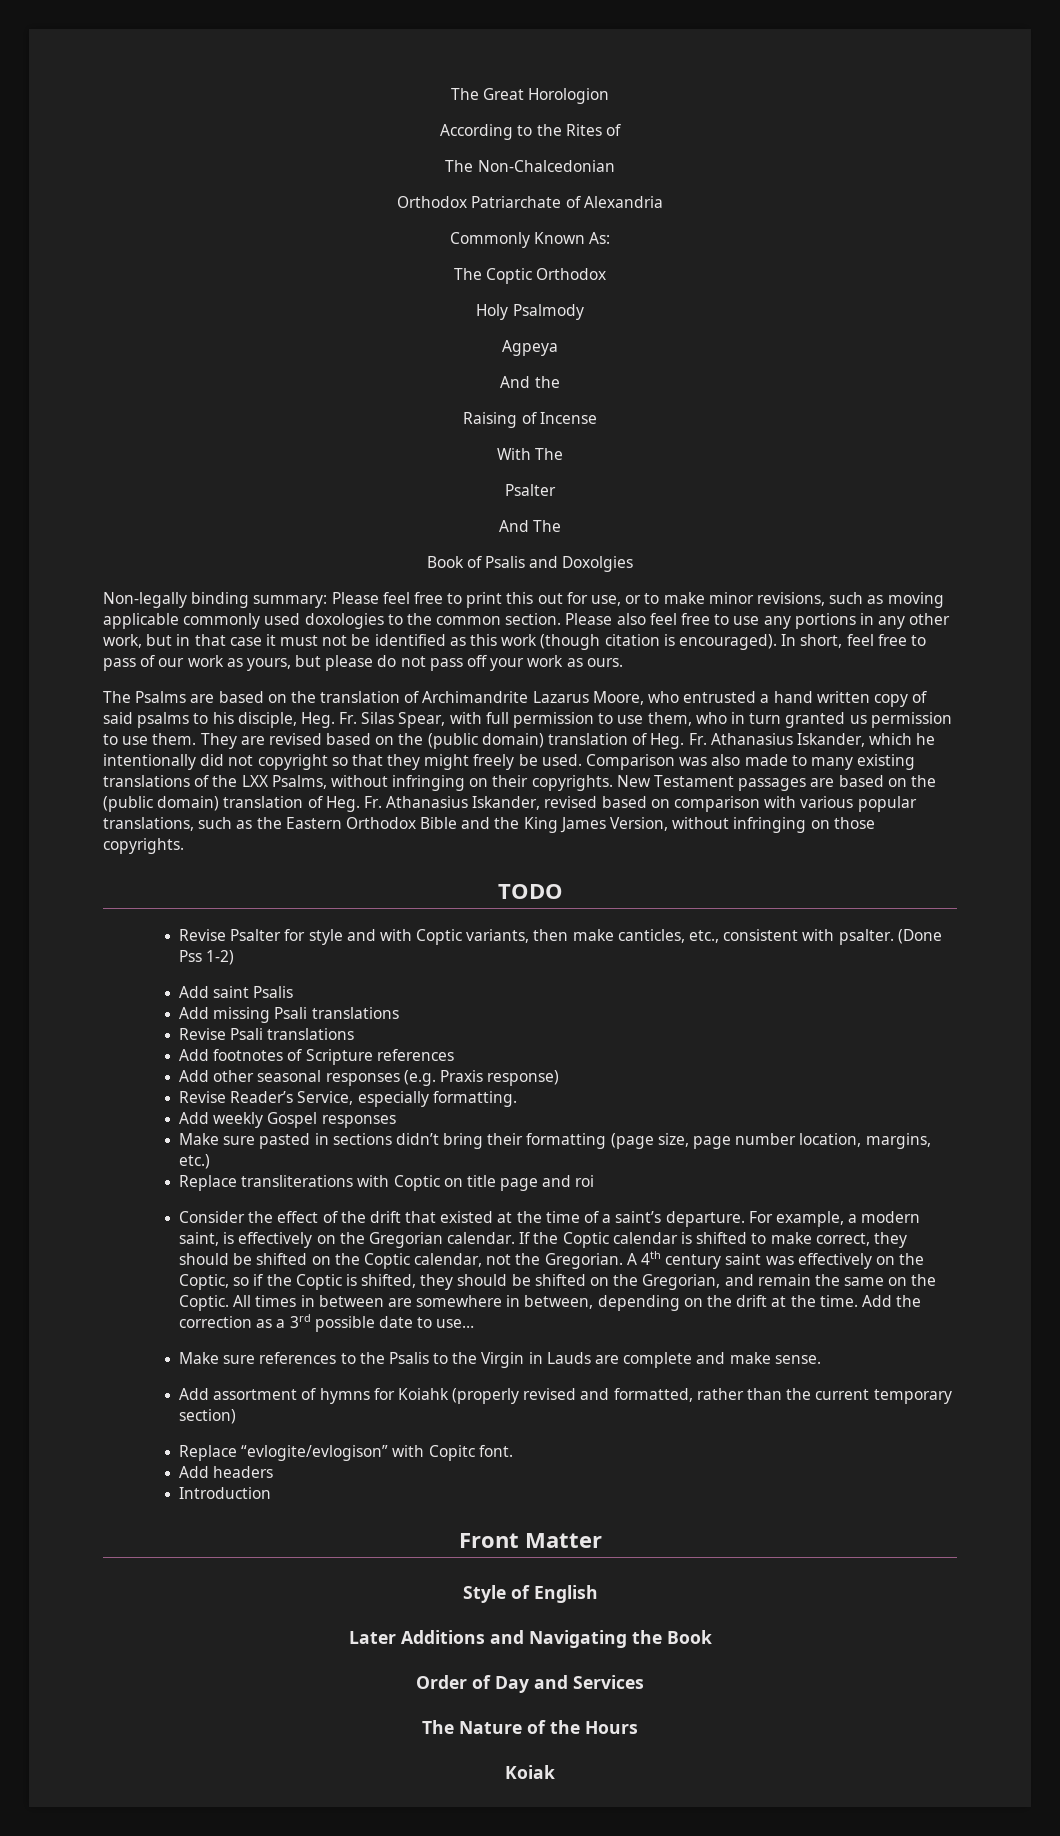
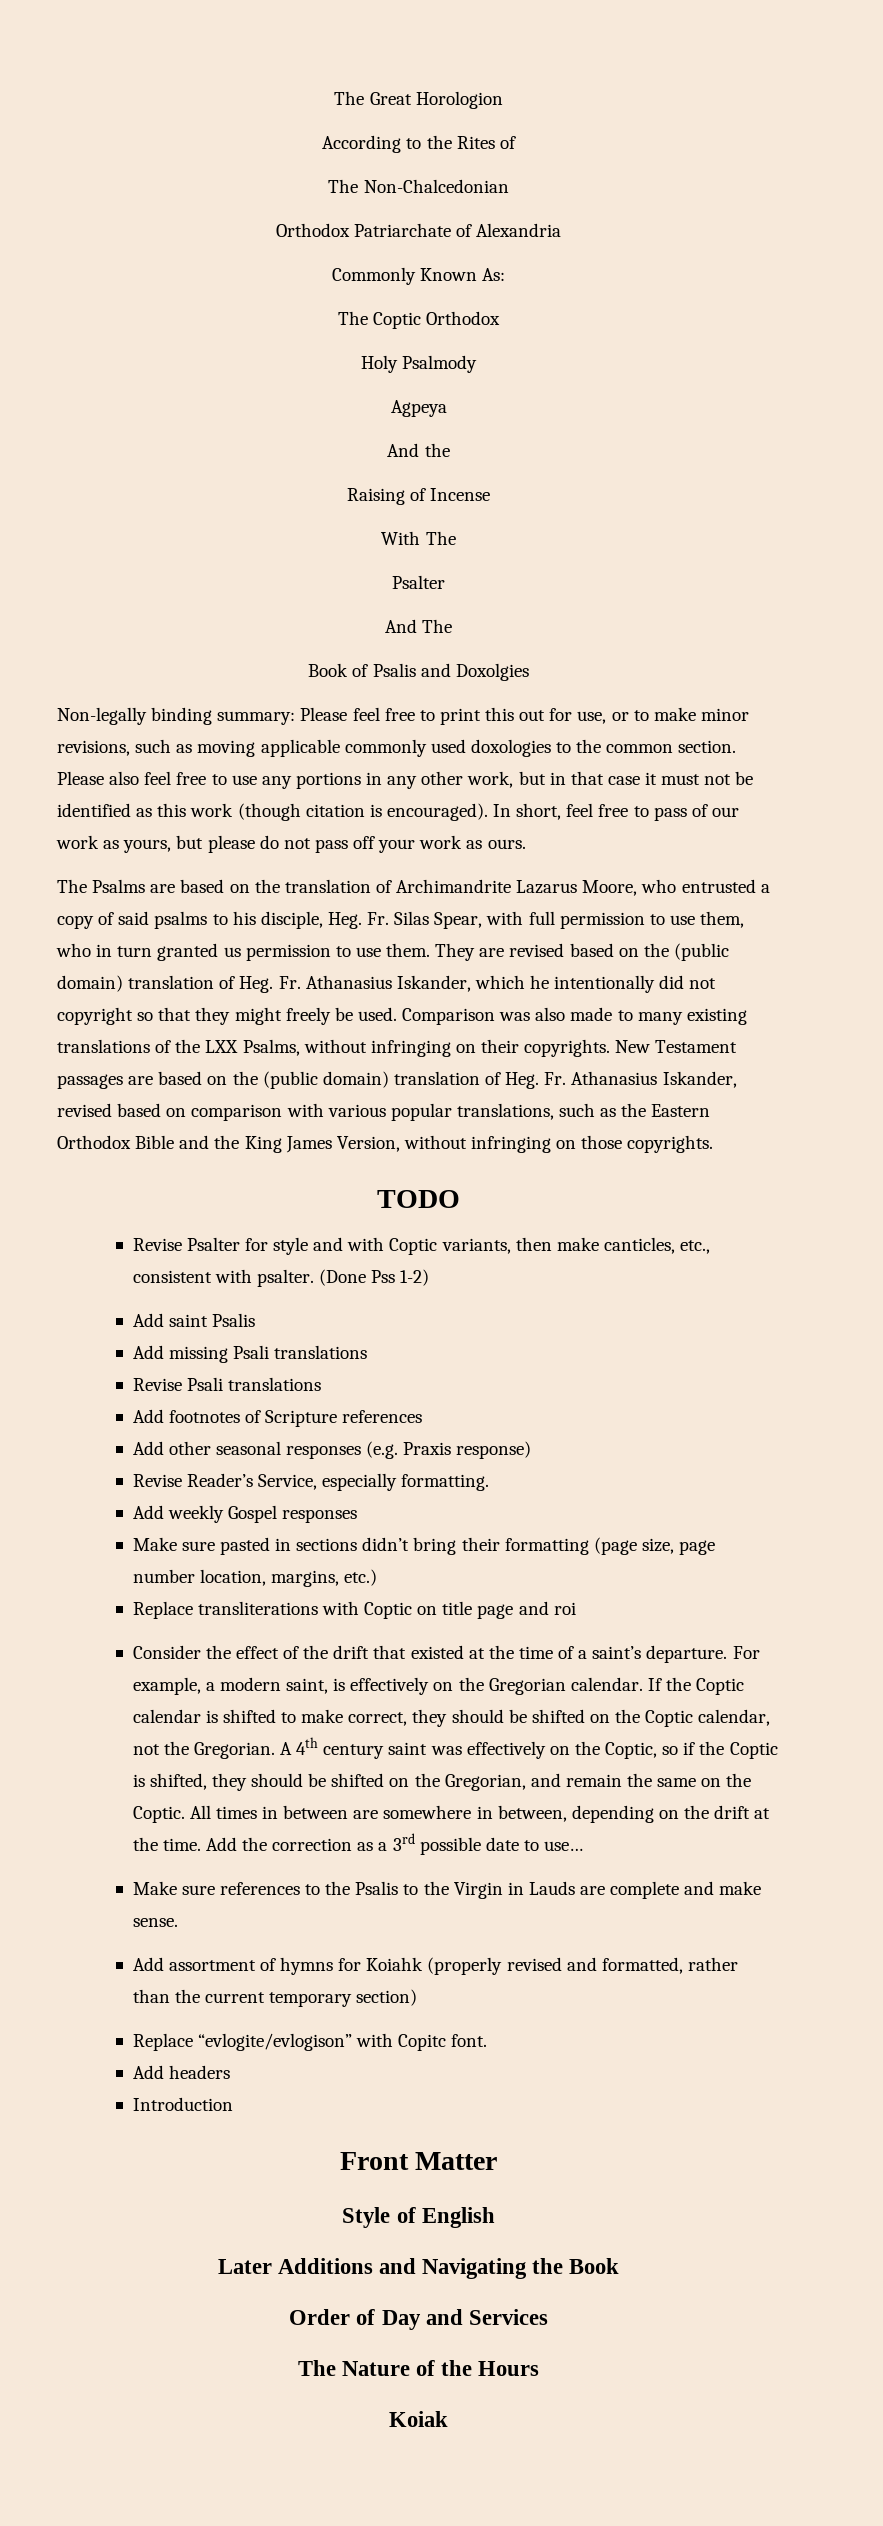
- The Psalms are based on the translation of Archimandrite Lazarus Moore, who entrusted a hand written copy of said psalms to his disciple, Heg. Fr. Silas Spear, with full permission to use them, who in turn granted us permission to use them.
+ The Psalms are based on the translation of Archimandrite Lazarus Moore, who entrusted a copy of said psalms to his disciple, Heg. Fr. Silas Spear, with full permission to use them, who in turn granted us permission to use them.

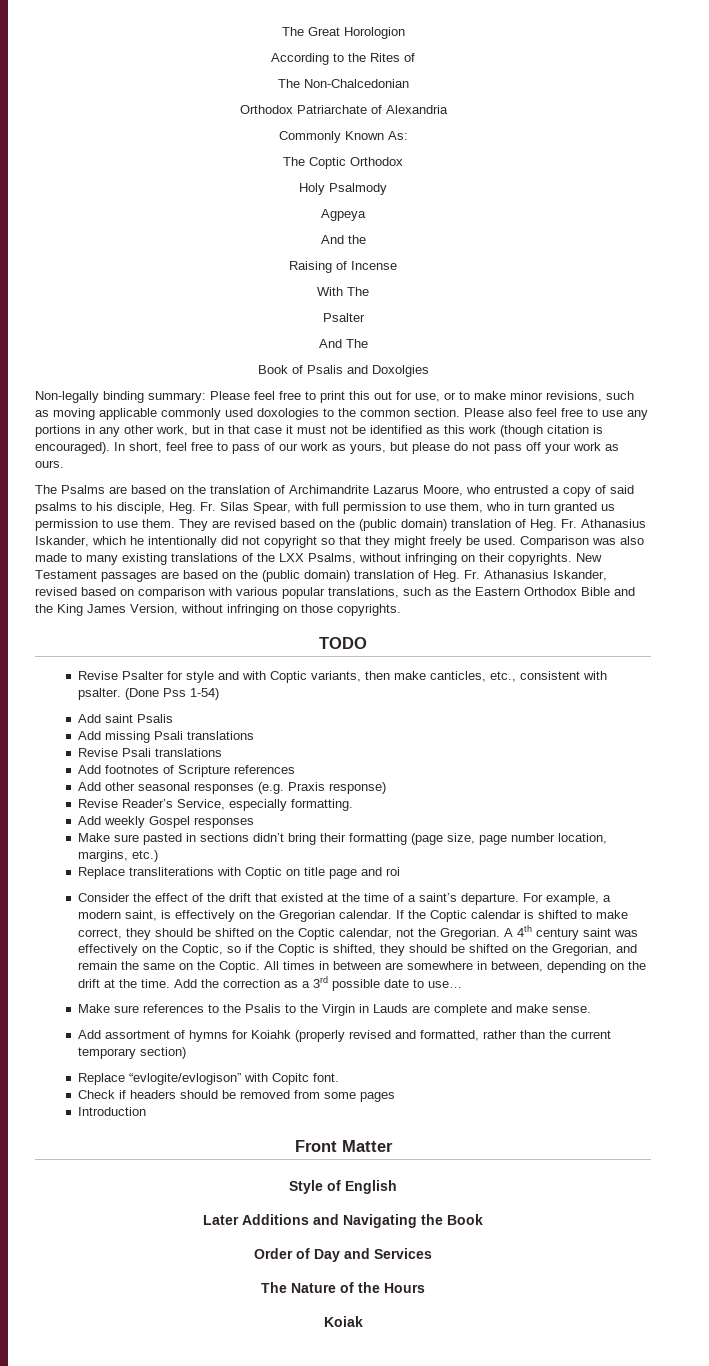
- (Done Pss 1-2)
+ (Done Pss 1-54)
- Add headers
+ Check if headers should be removed from some pages

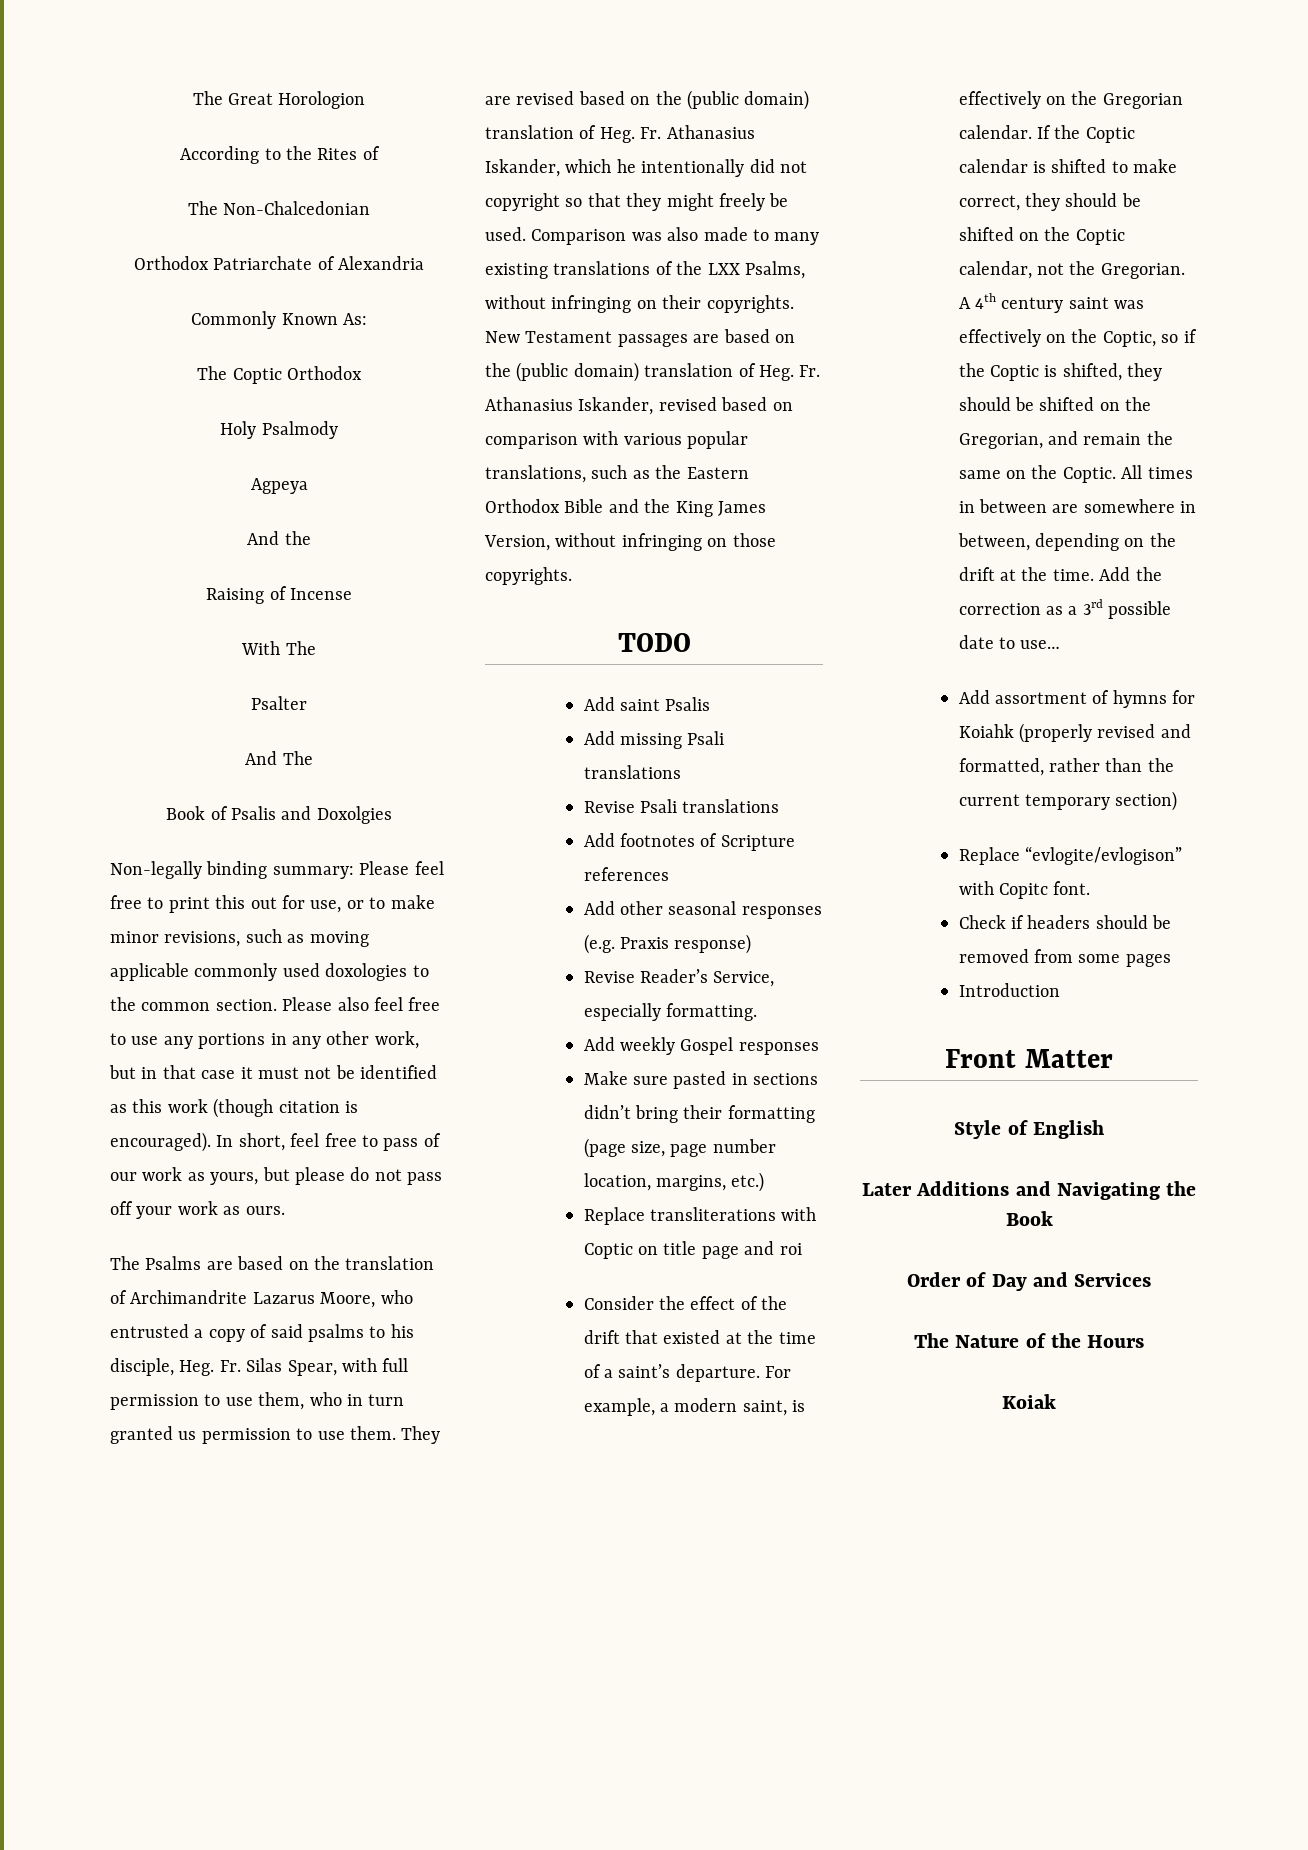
- Revise Psalter for style and with Coptic variants, then make canticles, etc., consistent with psalter. (Done Pss 1-54)
- Make sure references to the Psalis to the Virgin in Lauds are complete and make sense.

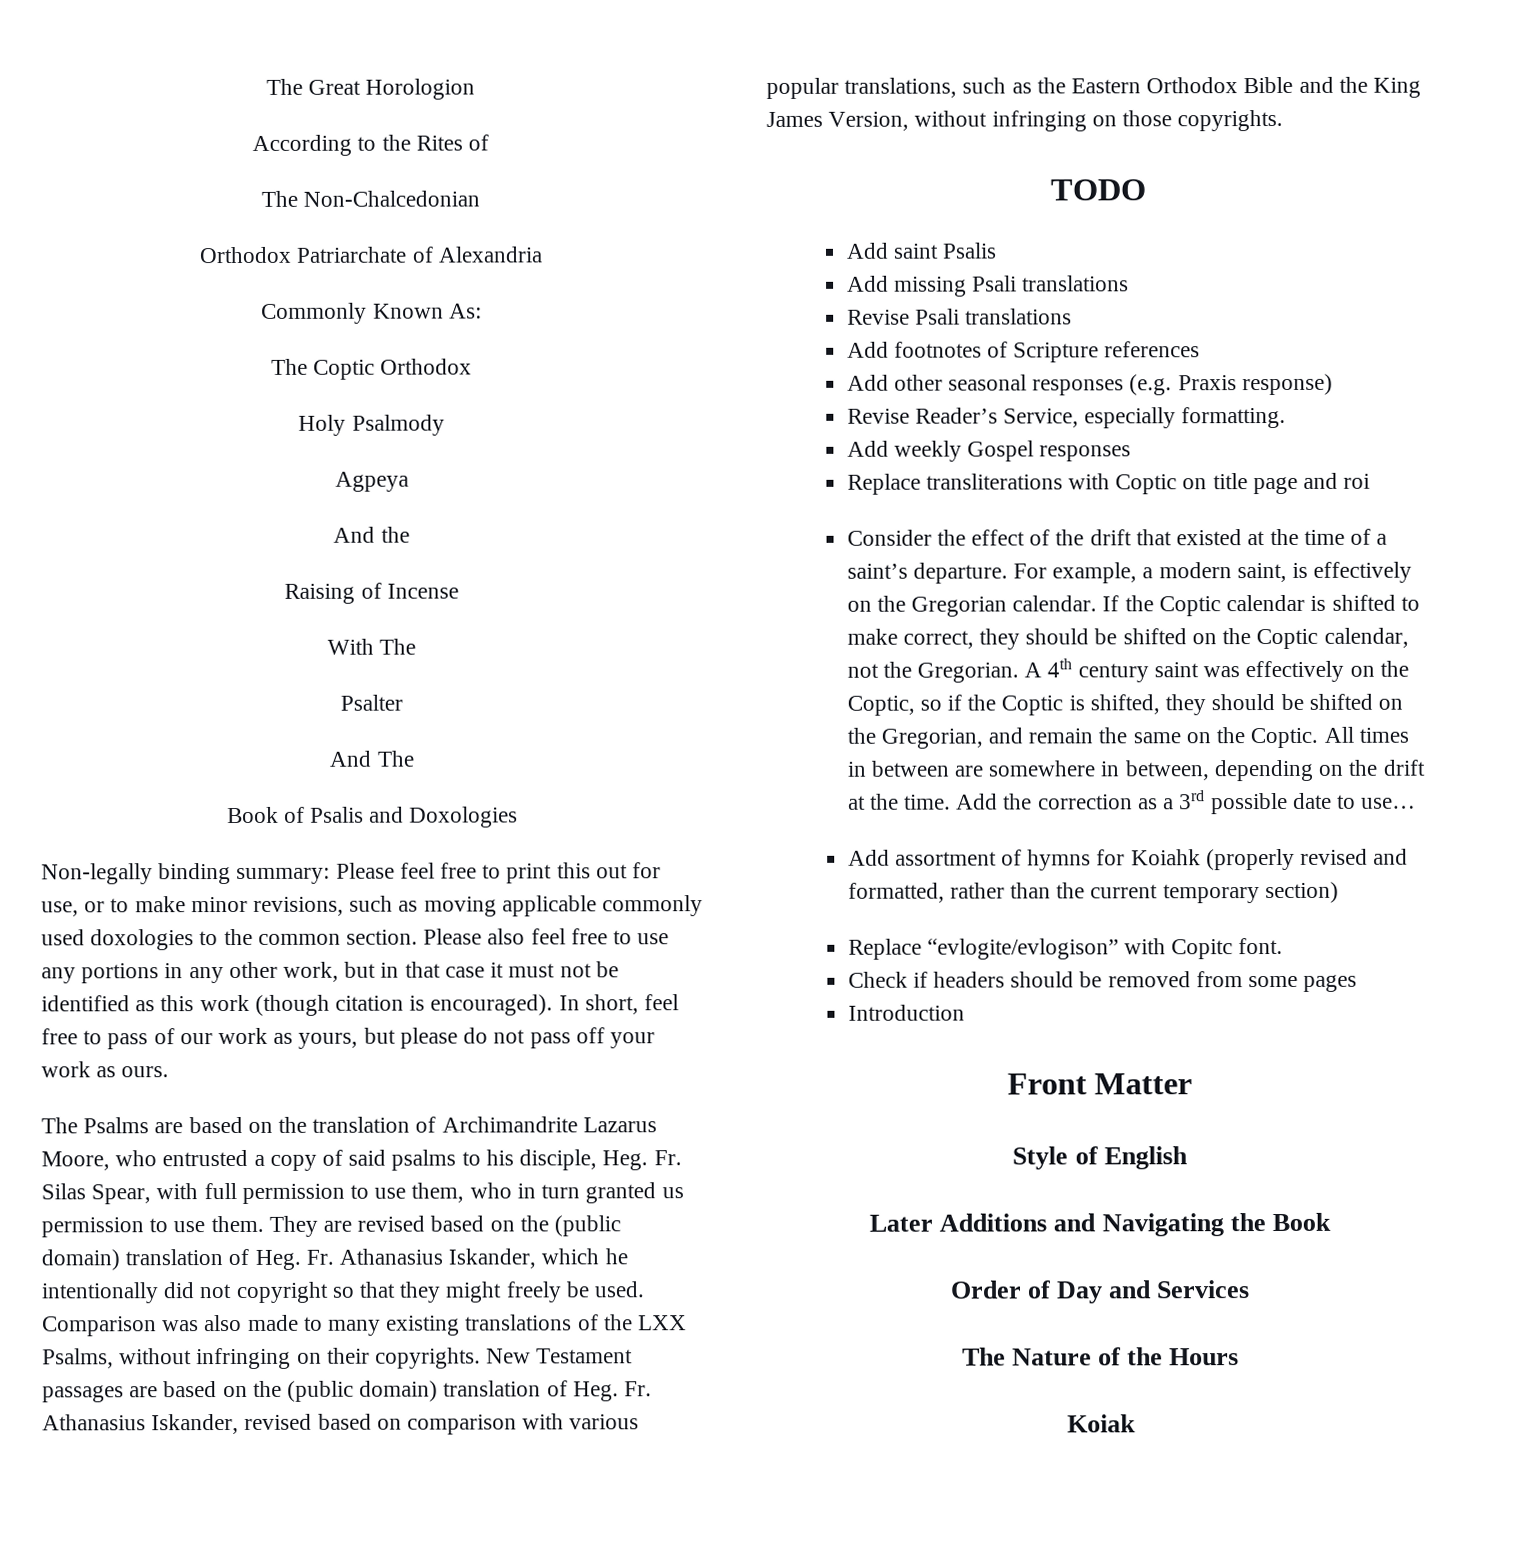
- Book of Psalis and Doxolgies
+ Book of Psalis and Doxologies
- Make sure pasted in sections didn’t bring their formatting (page size, page number location, margins, etc.)

